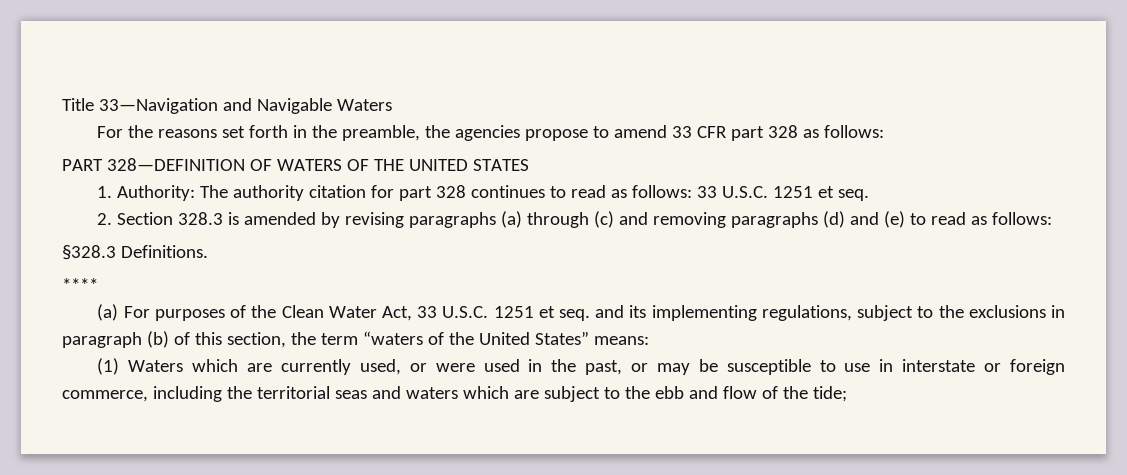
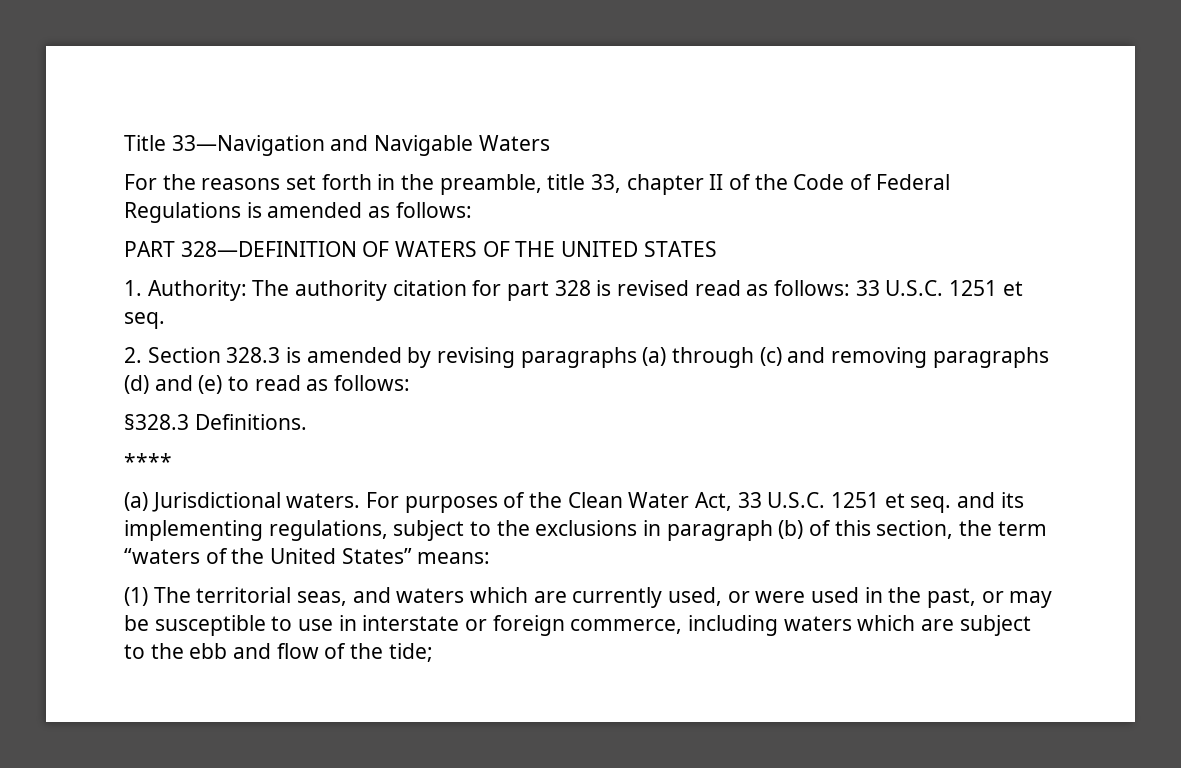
- For the reasons set forth in the preamble, the agencies propose to amend 33 CFR part 328 as follows:
+ For the reasons set forth in the preamble, title 33, chapter II of the Code of Federal Regulations is amended as follows:
- 1. Authority: The authority citation for part 328 continues to read as follows: 33 U.S.C. 1251 et seq.
+ 1. Authority: The authority citation for part 328 is revised read as follows: 33 U.S.C. 1251 et seq.
- (a) For purposes of the Clean Water Act, 33 U.S.C. 1251 et seq. and its implementing regulations, subject to the exclusions in paragraph (b) of this section, the term “waters of the United States” means:
+ (a) Jurisdictional waters. For purposes of the Clean Water Act, 33 U.S.C. 1251 et seq. and its implementing regulations, subject to the exclusions in paragraph (b) of this section, the term “waters of the United States” means:
- (1) Waters which are currently used, or were used in the past, or may be susceptible to use in interstate or foreign commerce, including the territorial seas and waters which are subject to the ebb and flow of the tide;
+ (1) The territorial seas, and waters which are currently used, or were used in the past, or may be susceptible to use in interstate or foreign commerce, including waters which are subject to the ebb and flow of the tide;

